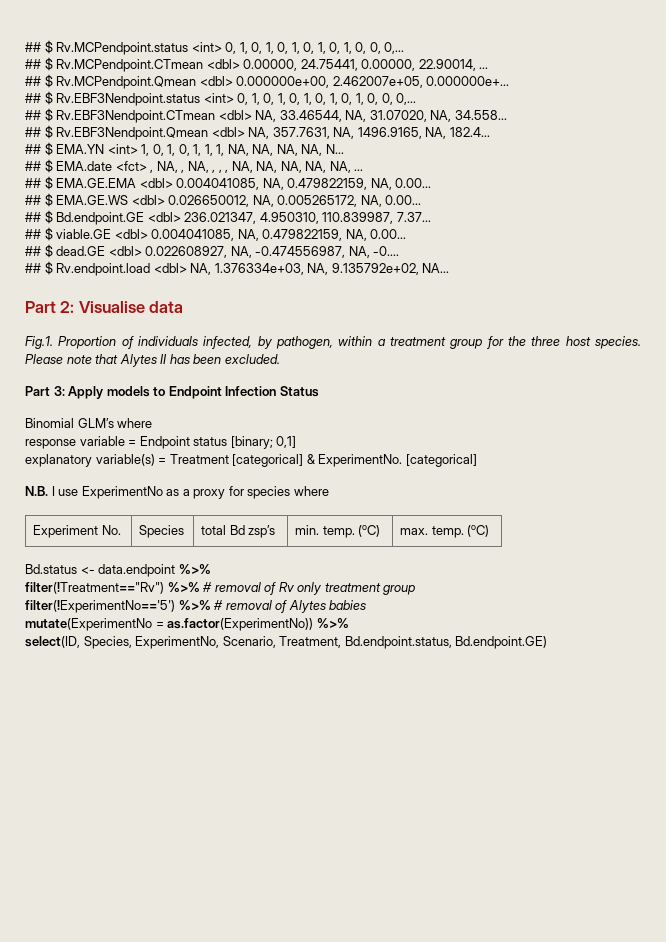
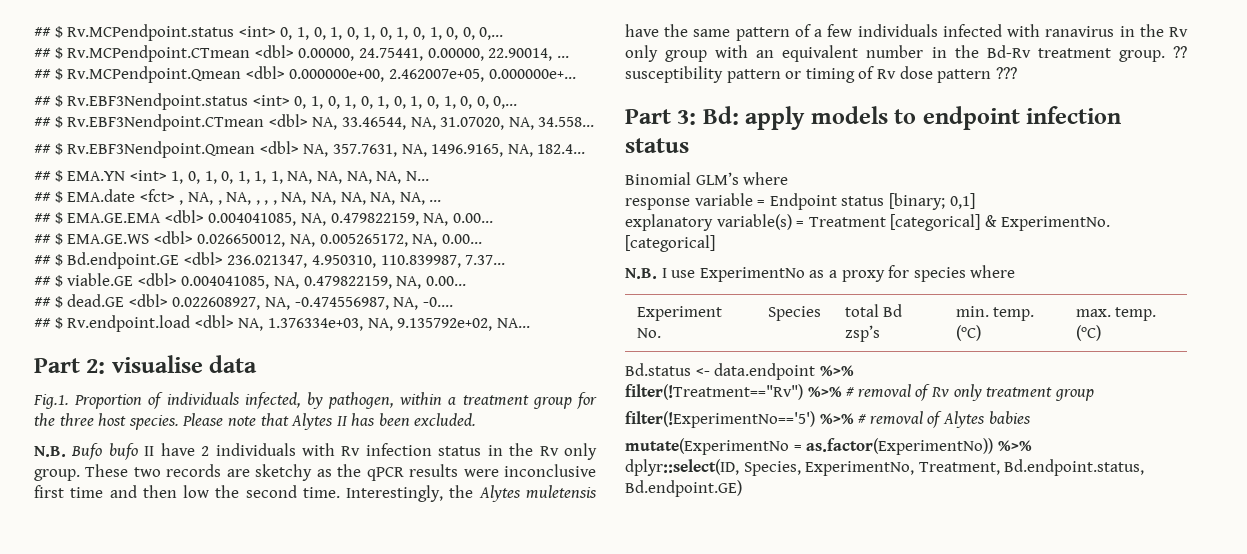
- Part 2: Visualise data
+ Part 2: visualise data
- Part 3: Apply models to Endpoint Infection Status
+ N.B. Bufo bufo II have 2 individuals with Rv infection status in the Rv only group. These two records are sketchy as the qPCR results were inconclusive first time and then low the second time. Interestingly, the Alytes muletensis have the same pattern of a few individuals infected with ranavirus in the Rv only group with an equivalent number in the Bd-Rv treatment group. ?? susceptibility pattern or timing of Rv dose pattern ???
+ Part 3: Bd: apply models to endpoint infection status
- select(ID, Species, ExperimentNo, Scenario, Treatment, Bd.endpoint.status, Bd.endpoint.GE)
+ dplyr::select(ID, Species, ExperimentNo, Treatment, Bd.endpoint.status, Bd.endpoint.GE)

